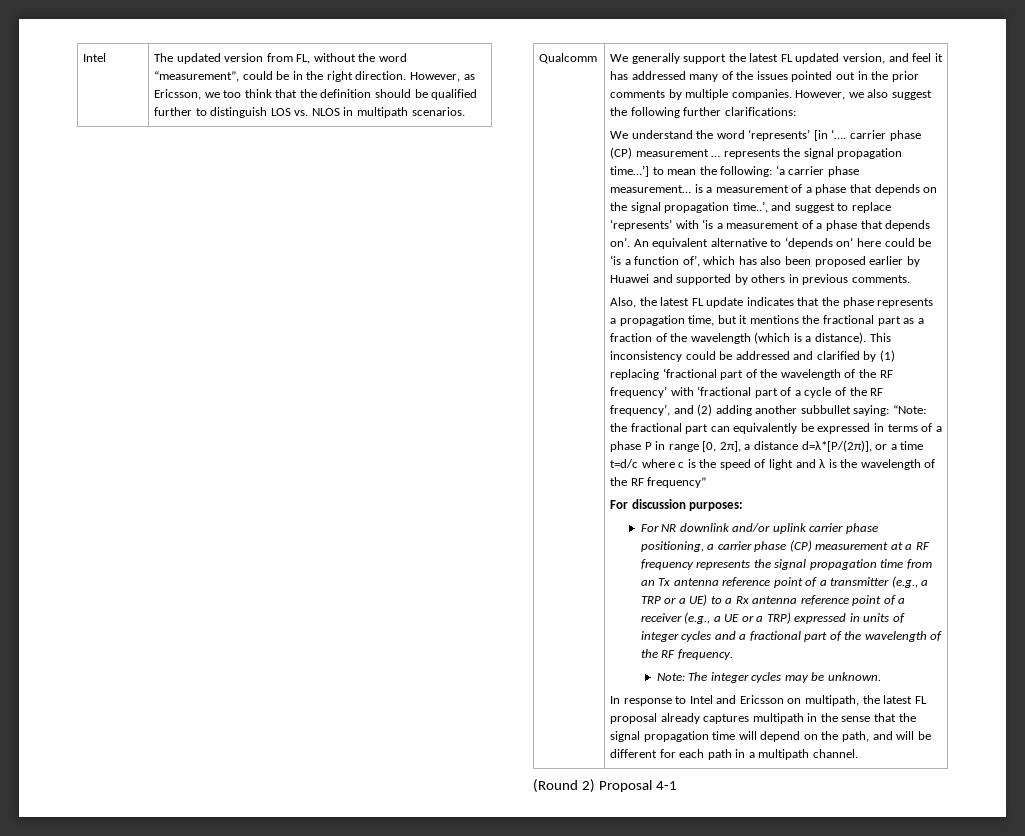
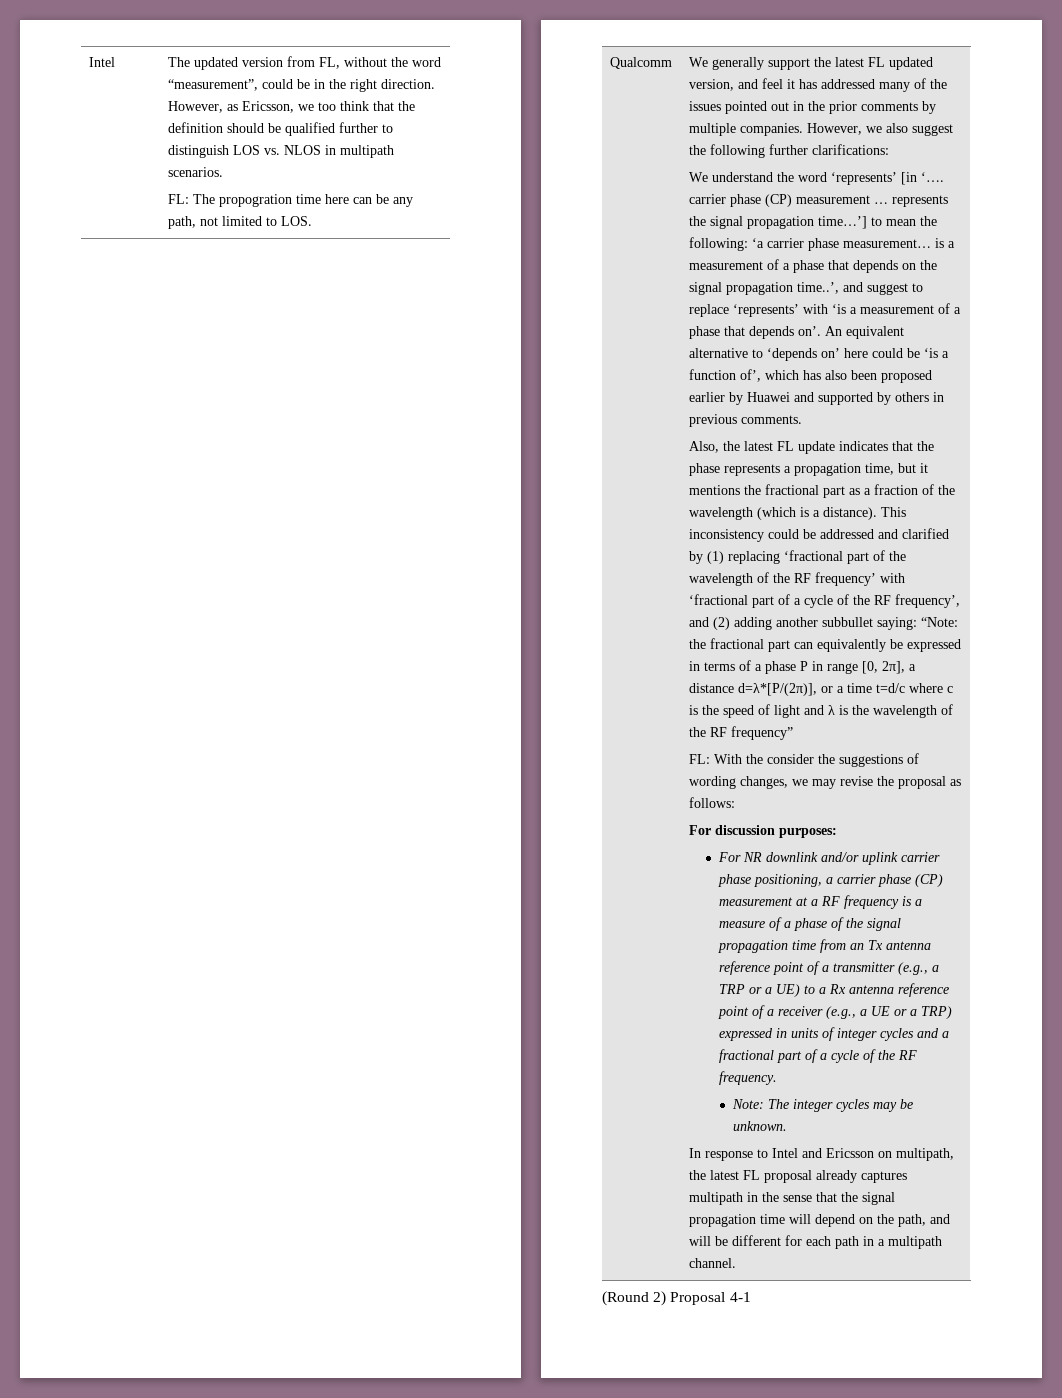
+ FL: The propogration time here can be any path, not limited to LOS.
+ FL: With the consider the suggestions of wording changes, we may revise the proposal as follows:
- For NR downlink and/or uplink carrier phase positioning, a carrier phase (CP) measurement at a RF frequency represents the signal propagation time from an Tx antenna reference point of a transmitter (e.g., a TRP or a UE) to a Rx antenna reference point of a receiver (e.g., a UE or a TRP) expressed in units of integer cycles and a fractional part of the wavelength of the RF frequency.
+ For NR downlink and/or uplink carrier phase positioning, a carrier phase (CP) measurement at a RF frequency is a measure of a phase of the signal propagation time from an Tx antenna reference point of a transmitter (e.g., a TRP or a UE) to a Rx antenna reference point of a receiver (e.g., a UE or a TRP) expressed in units of integer cycles and a fractional part of a cycle of the RF frequency.

